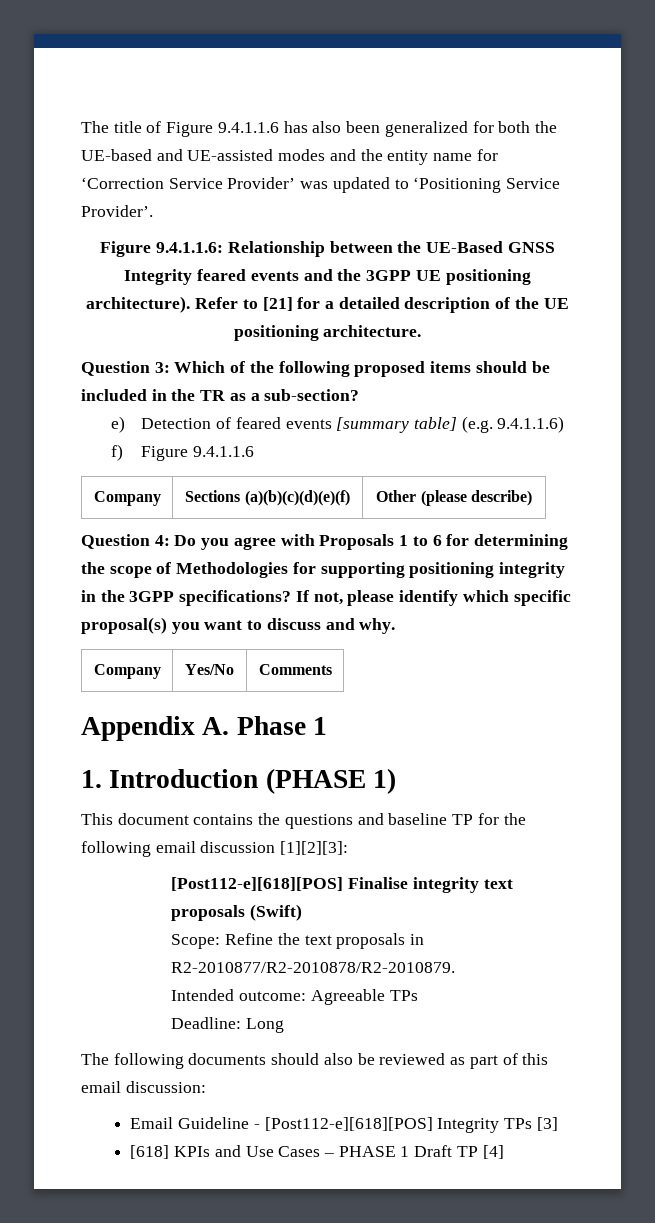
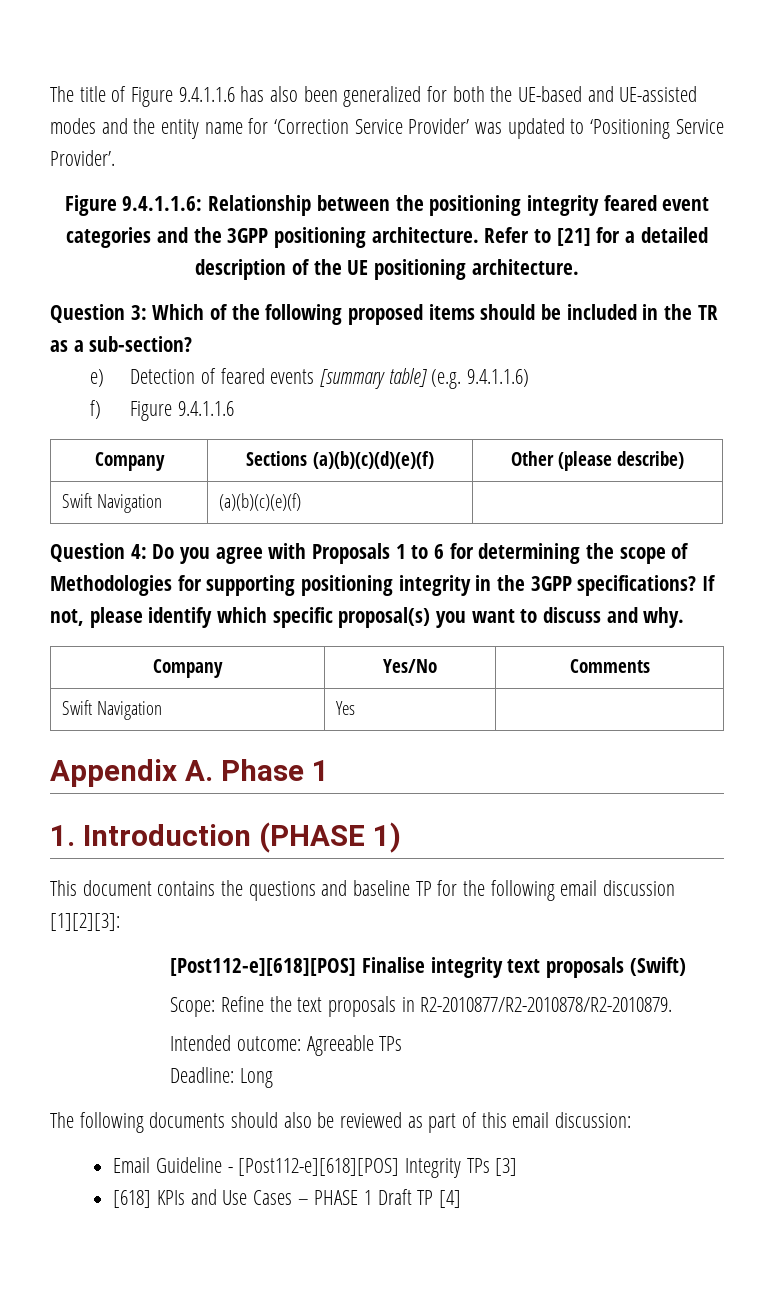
- Figure 9.4.1.1.6: Relationship between the UE-Based GNSS Integrity feared events and the 3GPP UE positioning architecture).
+ Figure 9.4.1.1.6: Relationship between the positioning integrity feared event categories and the 3GPP positioning architecture.
+ Swift Navigation | (a)(b)(c)(e)(f) |
+ Swift Navigation | Yes |

